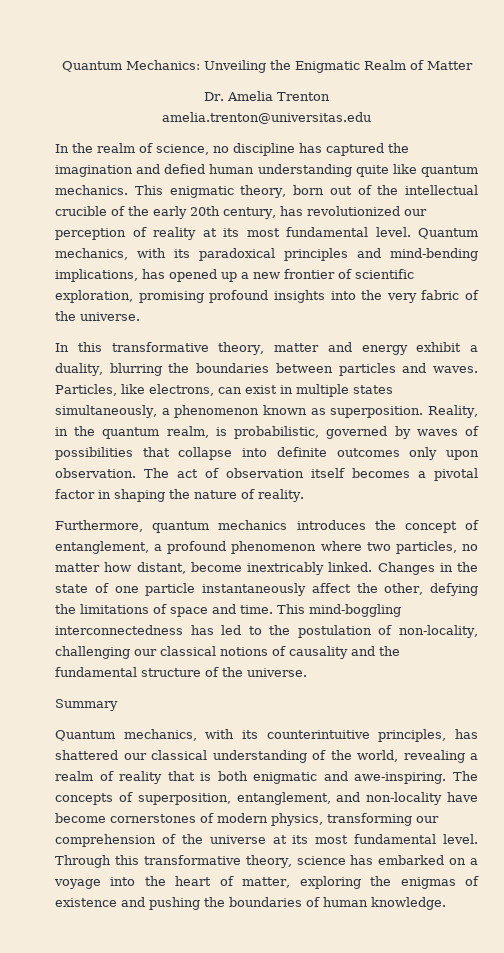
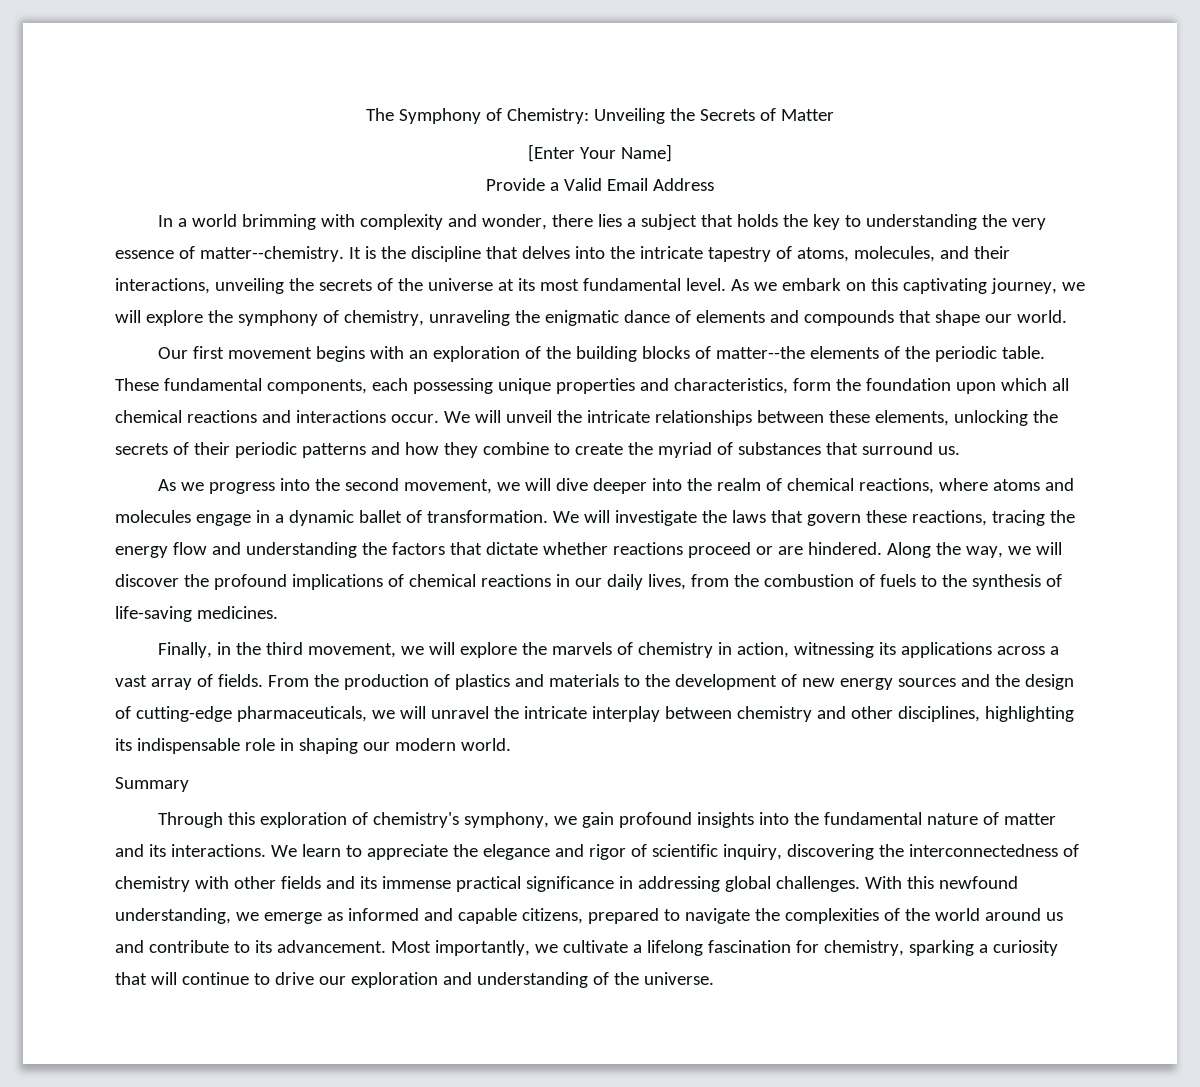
- Quantum Mechanics: Unveiling the Enigmatic Realm of Matter
- Dr. Amelia Trenton
- amelia.trenton@universitas.edu
- In the realm of science, no discipline has captured the imagination and defied human understanding quite like quantum mechanics. This enigmatic theory, born out of the intellectual crucible of the early 20th century, has revolutionized our perception of reality at its most fundamental level. Quantum mechanics, with its paradoxical principles and mind-bending implications, has opened up a new frontier of scientific exploration, promising profound insights into the very fabric of the universe.
- In this transformative theory, matter and energy exhibit a duality, blurring the boundaries between particles and waves. Particles, like electrons, can exist in multiple states simultaneously, a phenomenon known as superposition. Reality, in the quantum realm, is probabilistic, governed by waves of possibilities that collapse into definite outcomes only upon observation. The act of observation itself becomes a pivotal factor in shaping the nature of reality.
- Furthermore, quantum mechanics introduces the concept of entanglement, a profound phenomenon where two particles, no matter how distant, become inextricably linked. Changes in the state of one particle instantaneously affect the other, defying the limitations of space and time. This mind-boggling interconnectedness has led to the postulation of non-locality, challenging our classical notions of causality and the fundamental structure of the universe.
- Summary
- Quantum mechanics, with its counterintuitive principles, has shattered our classical understanding of the world, revealing a realm of reality that is both enigmatic and awe-inspiring. The concepts of superposition, entanglement, and non-locality have become cornerstones of modern physics, transforming our comprehension of the universe at its most fundamental level.
+ The Symphony of Chemistry: Unveiling the Secrets of Matter
+ [Enter Your Name]
+ Provide a Valid Email Address
+ In a world brimming with complexity and wonder, there lies a subject that holds the key to understanding the very essence of matter--chemistry. It is the discipline that delves into the intricate tapestry of atoms, molecules, and their interactions, unveiling the secrets of the universe at its most fundamental level.
- Through this transformative theory, science has embarked on a voyage into the heart of matter, exploring the enigmas of existence and pushing the boundaries of human knowledge.
+ As we embark on this captivating journey, we will explore the symphony of chemistry, unraveling the enigmatic dance of elements and compounds that shape our world.
+ Our first movement begins with an exploration of the building blocks of matter--the elements of the periodic table. These fundamental components, each possessing unique properties and characteristics, form the foundation upon which all chemical reactions and interactions occur. We will unveil the intricate relationships between these elements, unlocking the secrets of their periodic patterns and how they combine to create the myriad of substances that surround us.
+ As we progress into the second movement, we will dive deeper into the realm of chemical reactions, where atoms and molecules engage in a dynamic ballet of transformation. We will investigate the laws that govern these reactions, tracing the energy flow and understanding the factors that dictate whether reactions proceed or are hindered. Along the way, we will discover the profound implications of chemical reactions in our daily lives, from the combustion of fuels to the synthesis of life-saving medicines.
+ Finally, in the third movement, we will explore the marvels of chemistry in action, witnessing its applications across a vast array of fields. From the production of plastics and materials to the development of new energy sources and the design of cutting-edge pharmaceuticals, we will unravel the intricate interplay between chemistry and other disciplines, highlighting its indispensable role in shaping our modern world.
+ Summary
+ Through this exploration of chemistry's symphony, we gain profound insights into the fundamental nature of matter and its interactions. We learn to appreciate the elegance and rigor of scientific inquiry, discovering the interconnectedness of chemistry with other fields and its immense practical significance in addressing global challenges. With this newfound understanding, we emerge as informed and capable citizens, prepared to navigate the complexities of the world around us and contribute to its advancement. Most importantly, we cultivate a lifelong fascination for chemistry, sparking a curiosity that will continue to drive our exploration and understanding of the universe.

